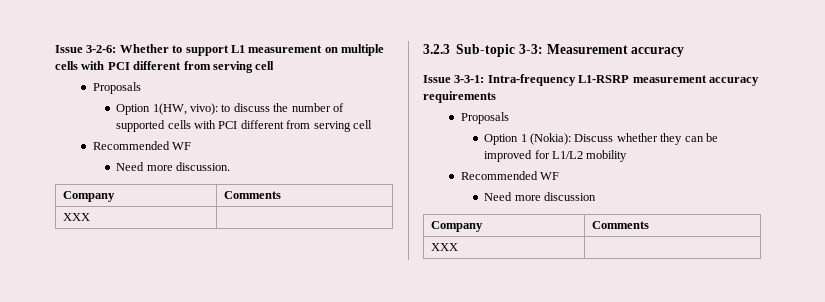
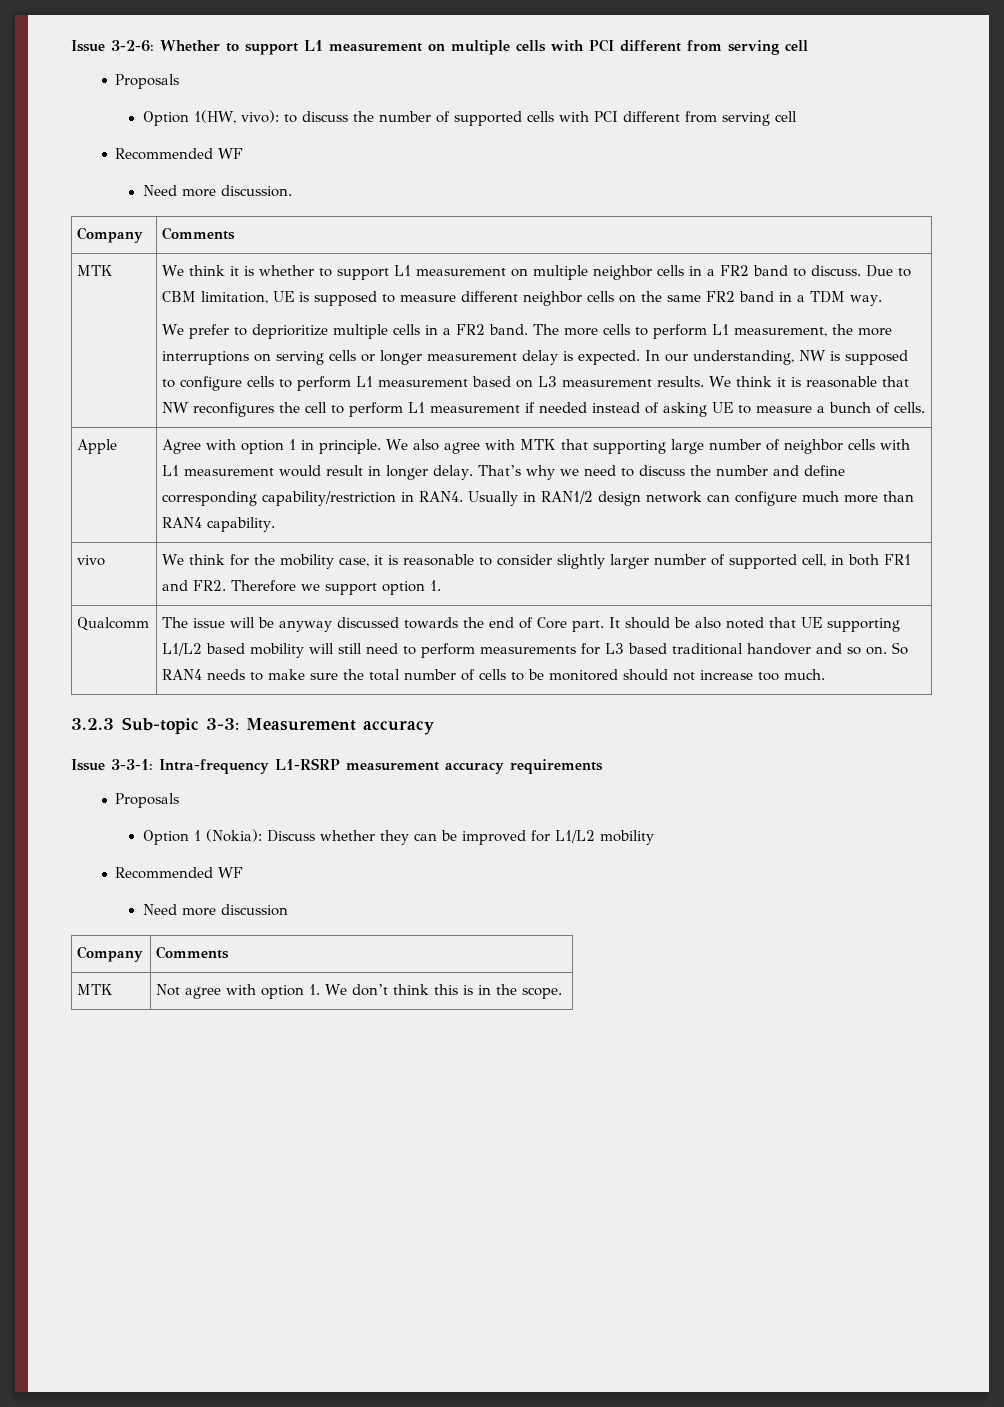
  Need more discussion.
  Company | Comments
- XXX
+ MTK | We think it is whether to support L1 measurement on multiple neighbor cells in a FR2 band to discuss. Due to CBM limitation, UE is supposed to measure different neighbor cells on the same FR2 band in a TDM way.
+ We prefer to deprioritize multiple cells in a FR2 band. The more cells to perform L1 measurement, the more interruptions on serving cells or longer measurement delay is expected. In our understanding, NW is supposed to configure cells to perform L1 measurement based on L3 measurement results. We think it is reasonable that NW reconfigures the cell to perform L1 measurement if needed instead of asking UE to measure a bunch of cells.
+ Apple | Agree with option 1 in principle. We also agree with MTK that supporting large number of neighbor cells with L1 measurement would result in longer delay. That’s why we need to discuss the number and define corresponding capability/restriction in RAN4. Usually in RAN1/2 design network can configure much more than RAN4 capability.
+ vivo | We think for the mobility case, it is reasonable to consider slightly larger number of supported cell, in both FR1 and FR2. Therefore we support option 1.
+ Qualcomm | The issue will be anyway discussed towards the end of Core part. It should be also noted that UE supporting L1/L2 based mobility will still need to perform measurements for L3 based traditional handover and so on. So RAN4 needs to make sure the total number of cells to be monitored should not increase too much.
  Need more discussion
  Company | Comments
- XXX |
+ MTK | Not agree with option 1. We don’t think this is in the scope.

